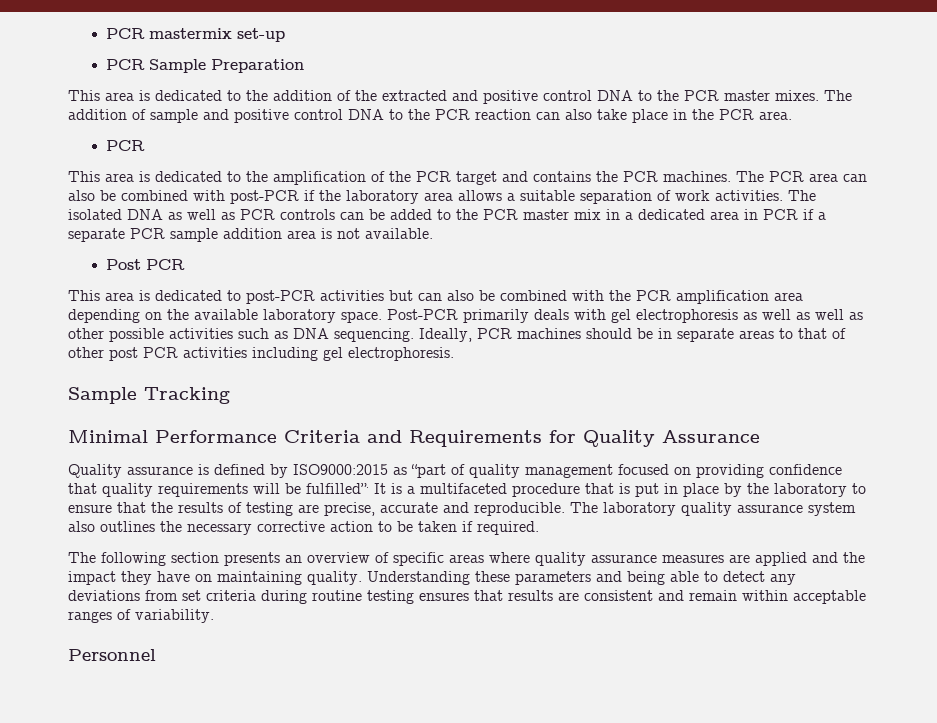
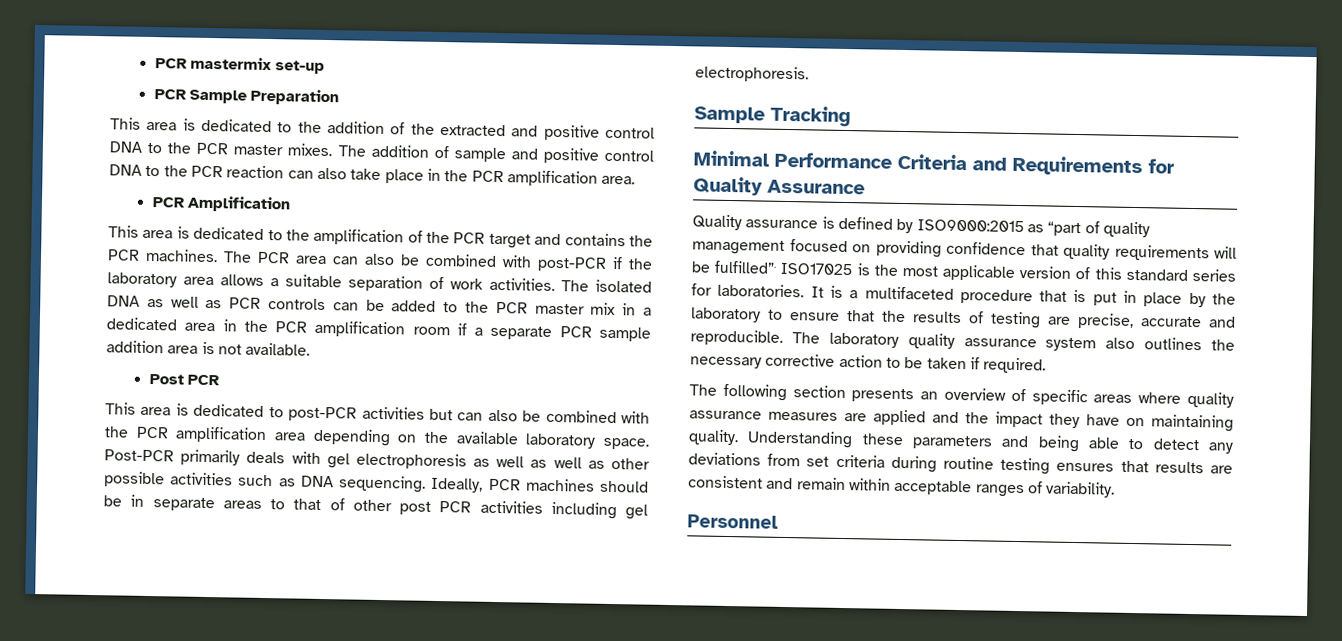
- The addition of sample and positive control DNA to the PCR reaction can also take place in the PCR area.
- PCR
+ The addition of sample and positive control DNA to the PCR reaction can also take place in the PCR amplification area.
+ PCR Amplification
- The isolated DNA as well as PCR controls can be added to the PCR master mix in a dedicated area in PCR if a separate PCR sample addition area is not available.
+ The isolated DNA as well as PCR controls can be added to the PCR master mix in a dedicated area in the PCR amplification room if a separate PCR sample addition area is not available.
+ ISO17025 is the most applicable version of this standard series for laboratories.

